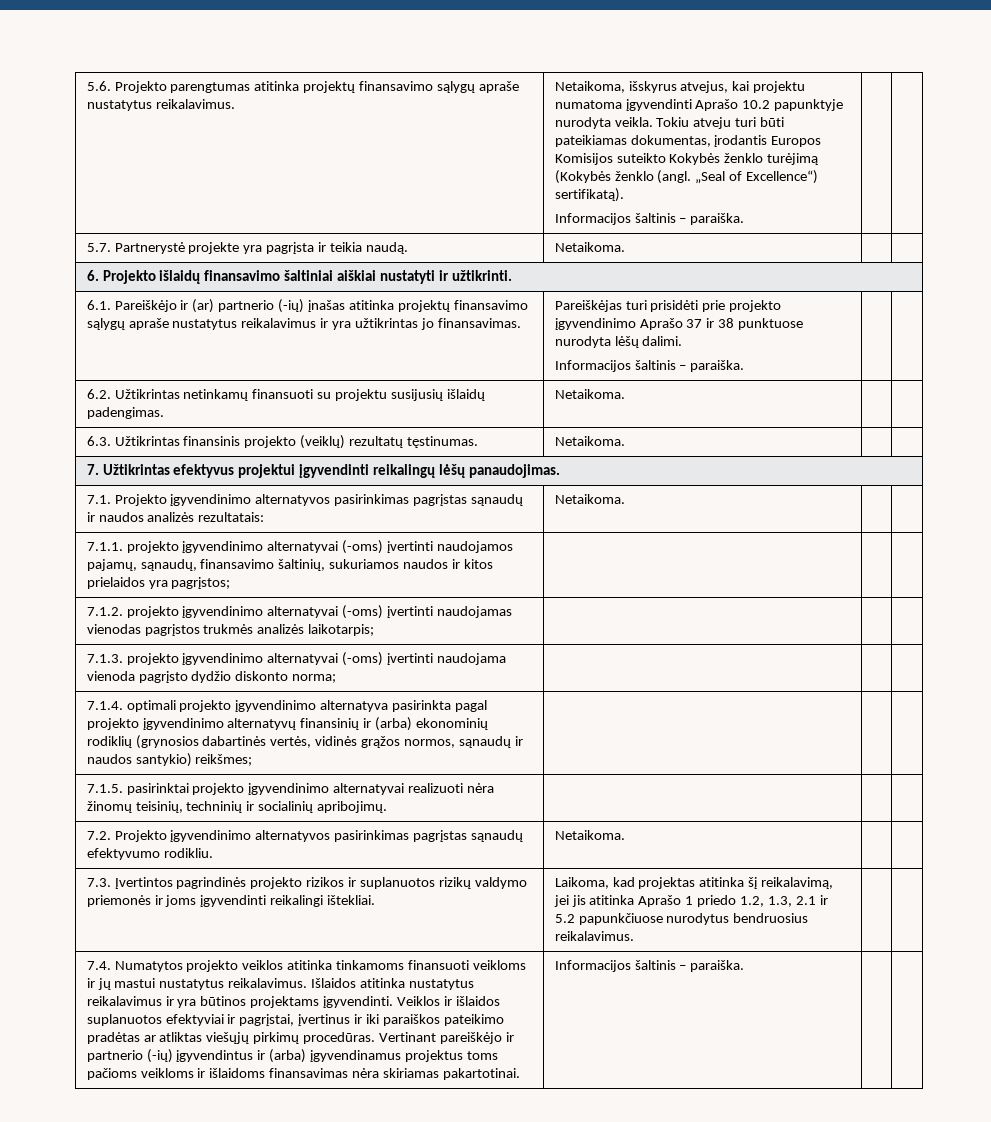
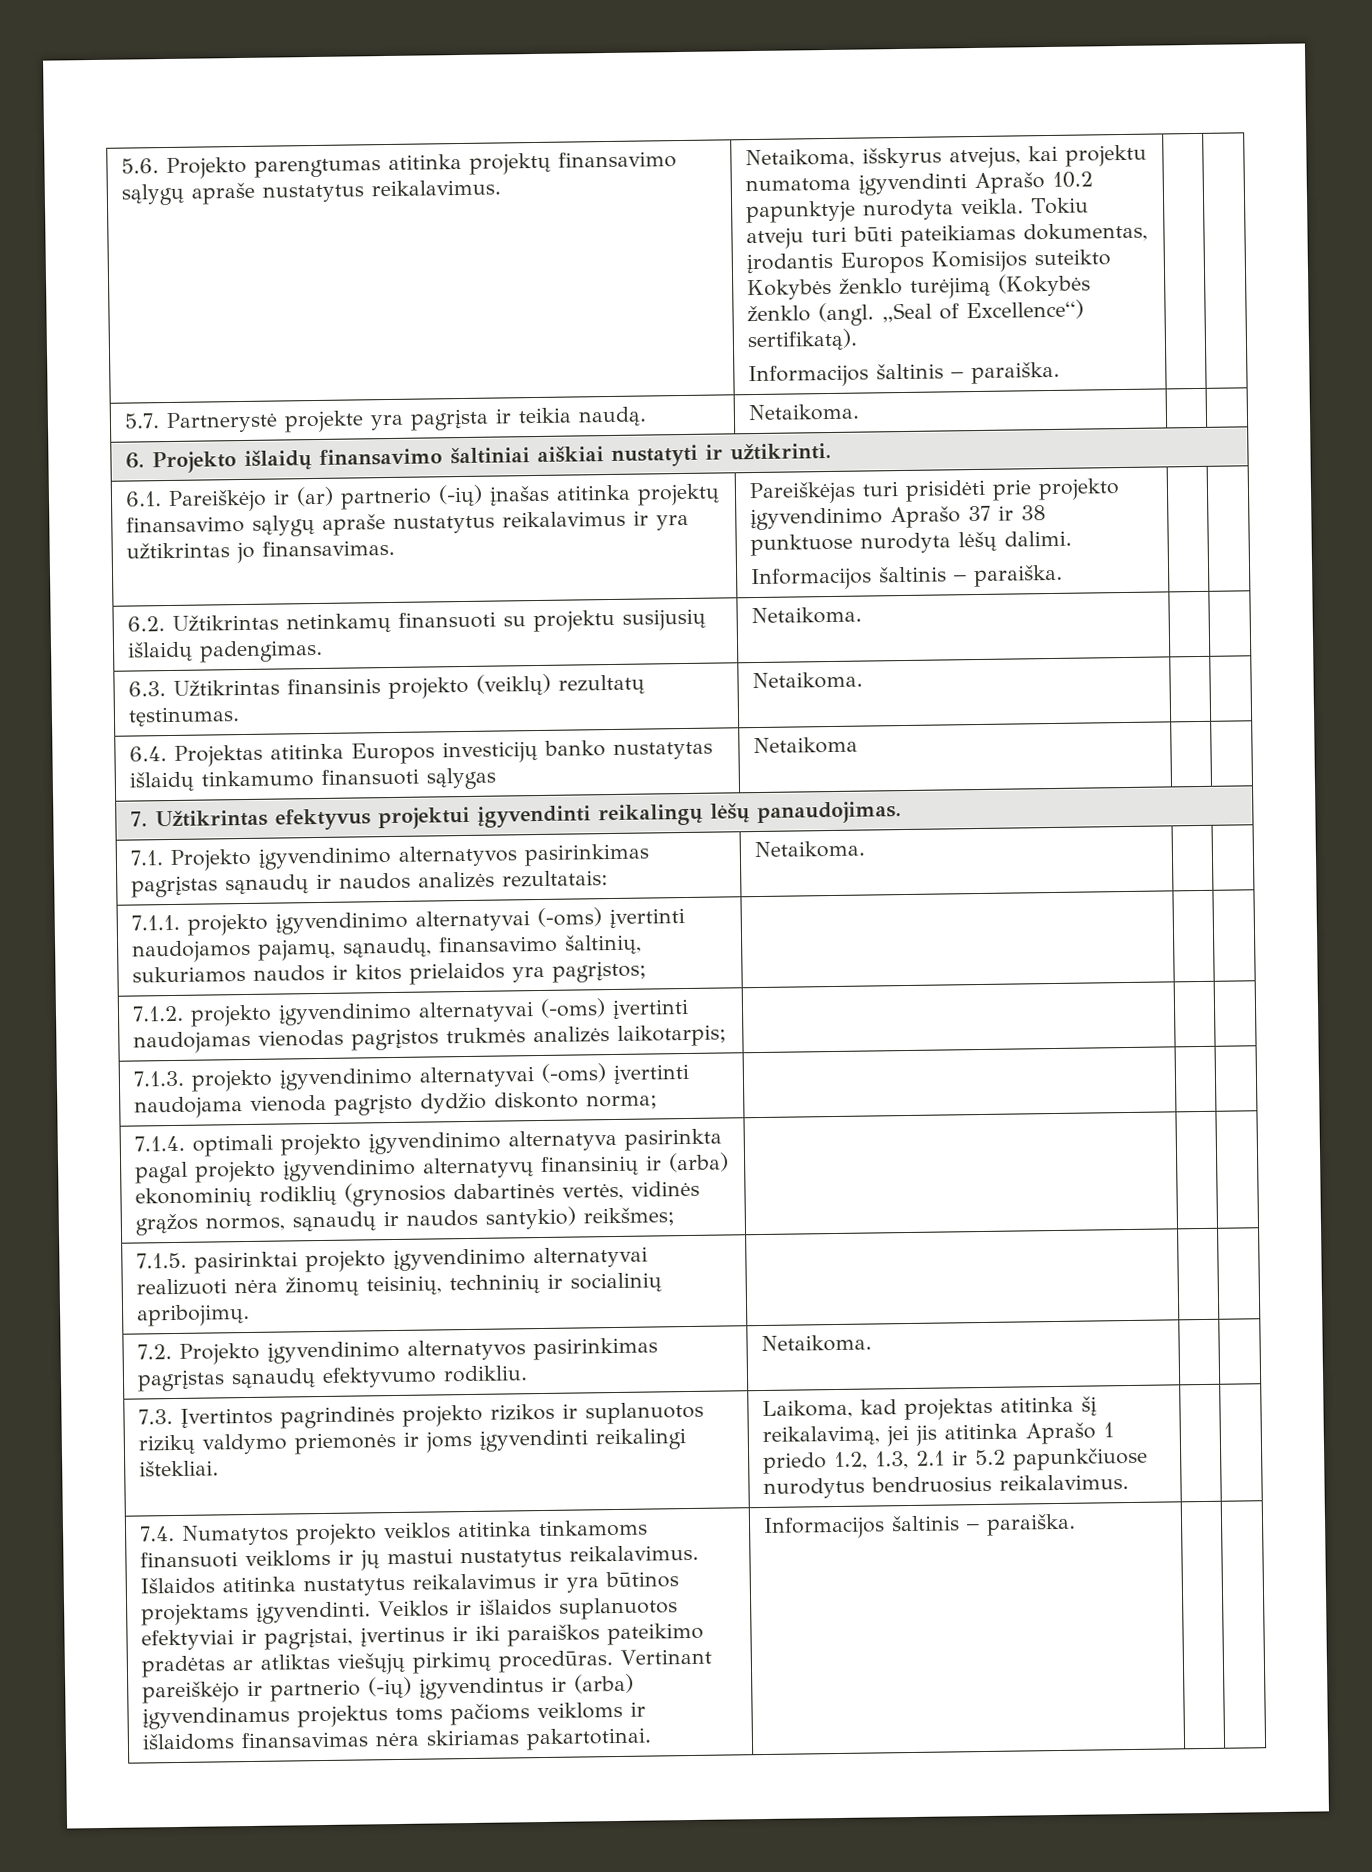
+ 6.4. Projektas atitinka Europos investicijų banko nustatytas išlaidų tinkamumo finansuoti sąlygas | Netaikoma | |

